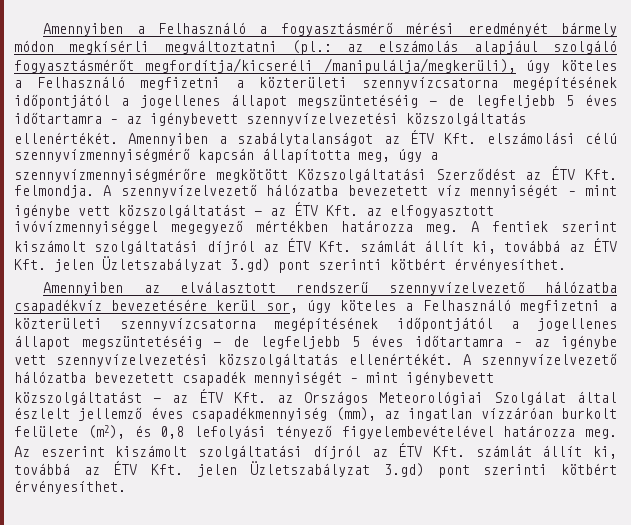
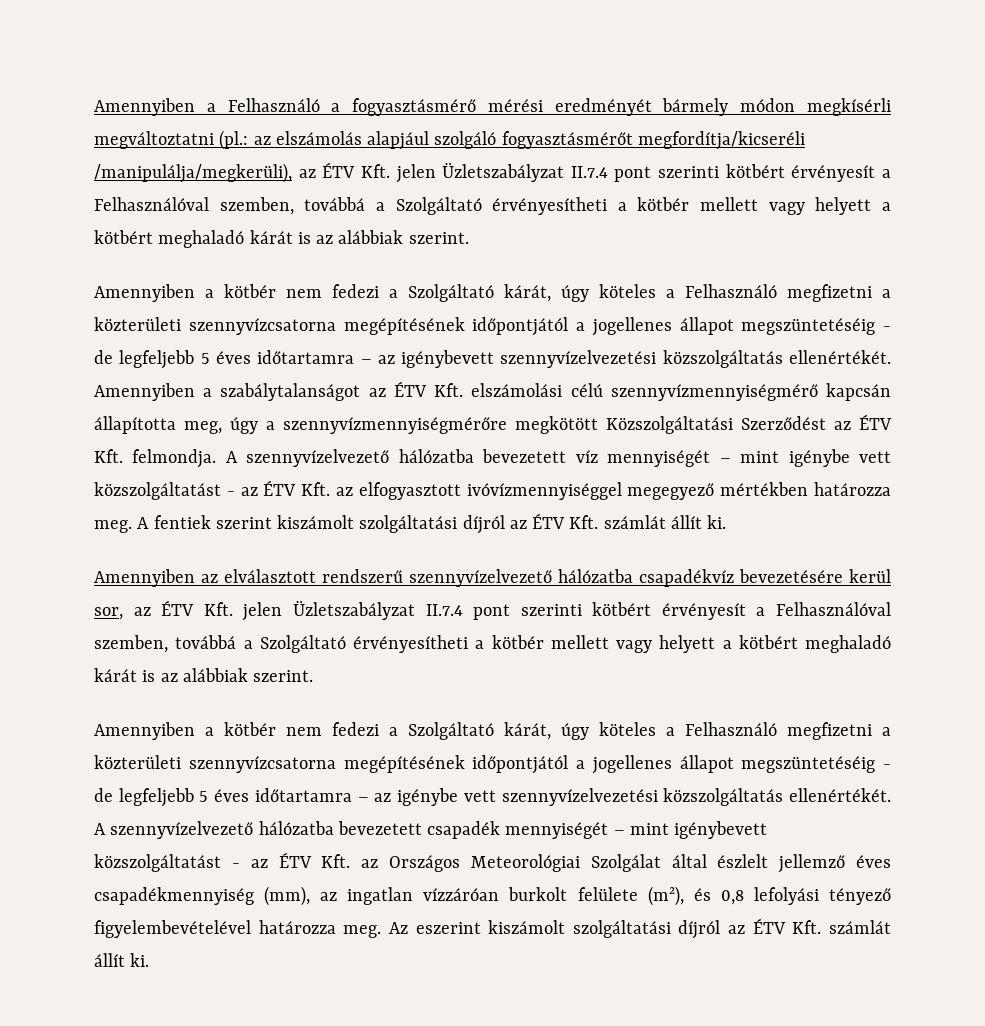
- Amennyiben a Felhasználó a fogyasztásmérő mérési eredményét bármely módon megkísérli megváltoztatni (pl.: az elszámolás alapjául szolgáló fogyasztásmérőt megfordítja/kicseréli /manipulálja/megkerüli), úgy köteles a Felhasználó megfizetni a közterületi szennyvízcsatorna megépítésének időpontjától a jogellenes állapot megszüntetéséig - de legfeljebb 5 éves időtartamra – az igénybevett szennyvízelvezetési közszolgáltatás ellenértékét.
+ Amennyiben a Felhasználó a fogyasztásmérő mérési eredményét bármely módon megkísérli megváltoztatni (pl.: az elszámolás alapjául szolgáló fogyasztásmérőt megfordítja/kicseréli /manipulálja/megkerüli), az ÉTV Kft. jelen Üzletszabályzat II.7.4 pont szerinti kötbért érvényesít a Felhasználóval szemben, továbbá a Szolgáltató érvényesítheti a kötbér mellett vagy helyett a kötbért meghaladó kárát is az alábbiak szerint.
+ Amennyiben a kötbér nem fedezi a Szolgáltató kárát, úgy köteles a Felhasználó megfizetni a közterületi szennyvízcsatorna megépítésének időpontjától a jogellenes állapot megszüntetéséig - de legfeljebb 5 éves időtartamra – az igénybevett szennyvízelvezetési közszolgáltatás ellenértékét.
- A fentiek szerint kiszámolt szolgáltatási díjról az ÉTV Kft. számlát állít ki, továbbá az ÉTV Kft. jelen Üzletszabályzat 3.gd) pont szerinti kötbért érvényesíthet.
+ A fentiek szerint kiszámolt szolgáltatási díjról az ÉTV Kft. számlát állít ki.
- Amennyiben az elválasztott rendszerű szennyvízelvezető hálózatba csapadékvíz bevezetésére kerül sor, úgy köteles a Felhasználó megfizetni a közterületi szennyvízcsatorna megépítésének időpontjától a jogellenes állapot megszüntetéséig - de legfeljebb 5 éves időtartamra – az igénybe vett szennyvízelvezetési közszolgáltatás ellenértékét.
+ Amennyiben az elválasztott rendszerű szennyvízelvezető hálózatba csapadékvíz bevezetésére kerül sor, az ÉTV Kft. jelen Üzletszabályzat II.7.4 pont szerinti kötbért érvényesít a Felhasználóval szemben, továbbá a Szolgáltató érvényesítheti a kötbér mellett vagy helyett a kötbért meghaladó kárát is az alábbiak szerint.
+ Amennyiben a kötbér nem fedezi a Szolgáltató kárát, úgy köteles a Felhasználó megfizetni a közterületi szennyvízcsatorna megépítésének időpontjától a jogellenes állapot megszüntetéséig - de legfeljebb 5 éves időtartamra – az igénybe vett szennyvízelvezetési közszolgáltatás ellenértékét.
- Az eszerint kiszámolt szolgáltatási díjról az ÉTV Kft. számlát állít ki, továbbá az ÉTV Kft. jelen Üzletszabályzat 3.gd) pont szerinti kötbért érvényesíthet.
+ Az eszerint kiszámolt szolgáltatási díjról az ÉTV Kft. számlát állít ki.

